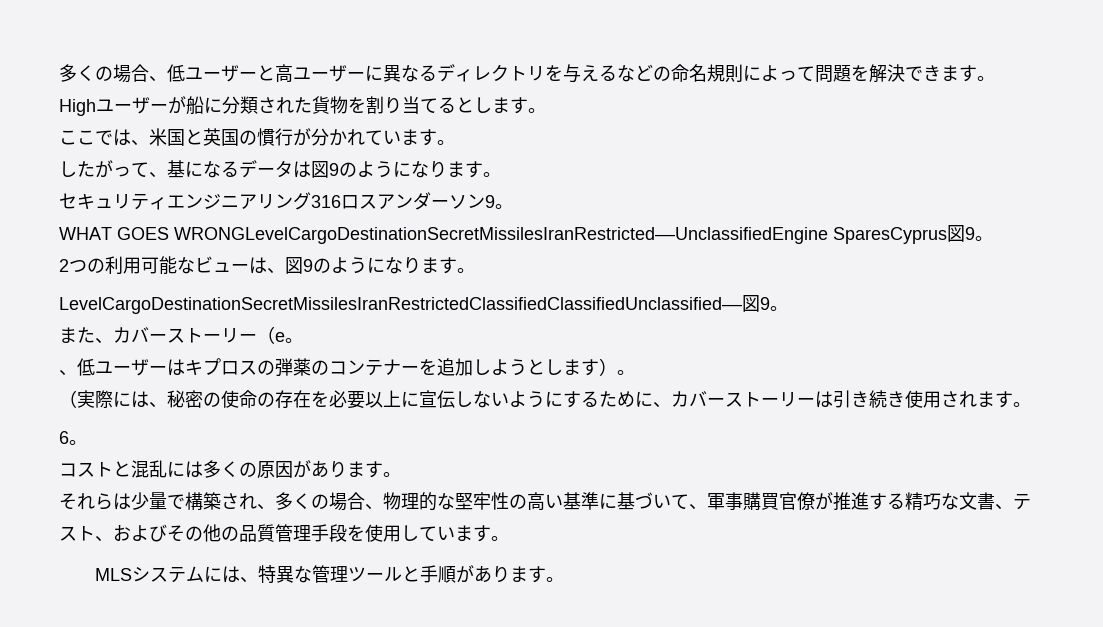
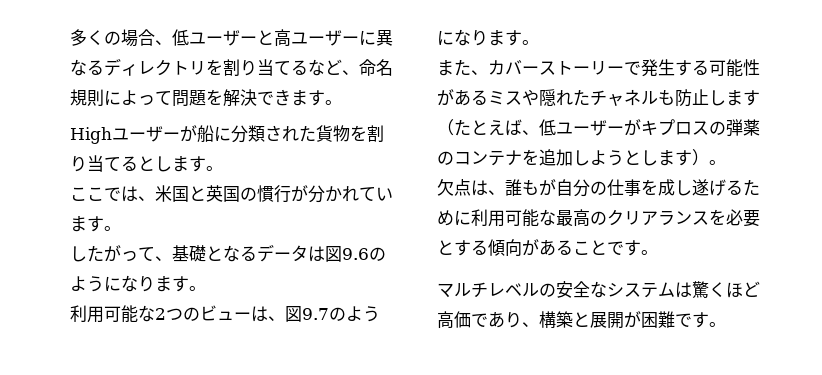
- 多くの場合、低ユーザーと高ユーザーに異なるディレクトリを与えるなどの命名規則によって問題を解決できます。
+ 多くの場合、低ユーザーと高ユーザーに異なるディレクトリを割り当てるなど、命名規則によって問題を解決できます。
- したがって、基になるデータは図9のようになります。
- セキュリティエンジニアリング316ロスアンダーソン9。
- WHAT GOES WRONGLevelCargoDestinationSecretMissilesIranRestricted––UnclassifiedEngine SparesCyprus図9。
- 2つの利用可能なビューは、図9のようになります。
- LevelCargoDestinationSecretMissilesIranRestrictedClassifiedClassifiedUnclassified––図9。
+ したがって、基礎となるデータは図9.6のようになります。
+ 利用可能な2つのビューは、図9.7のようになります。
- また、カバーストーリー（e。
- 、低ユーザーはキプロスの弾薬のコンテナーを追加しようとします）。
+ また、カバーストーリーで発生する可能性があるミスや隠れたチャネルも防止します（たとえば、低ユーザーがキプロスの弾薬のコンテナを追加しようとします）。
- （実際には、秘密の使命の存在を必要以上に宣伝しないようにするために、カバーストーリーは引き続き使用されます。
- 6。
- コストと混乱には多くの原因があります。
- それらは少量で構築され、多くの場合、物理的な堅牢性の高い基準に基づいて、軍事購買官僚が推進する精巧な文書、テスト、およびその他の品質管理手段を使用しています。
- MLSシステムには、特異な管理ツールと手順があります。
+ 欠点は、誰もが自分の仕事を成し遂げるために利用可能な最高のクリアランスを必要とする傾向があることです。
+ マルチレベルの安全なシステムは驚くほど高価であり、構築と展開が困難です。

